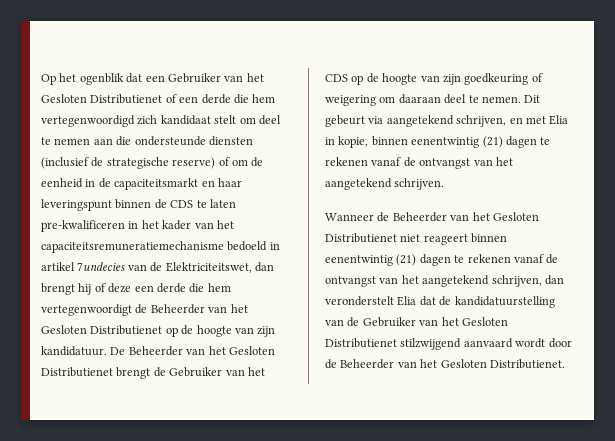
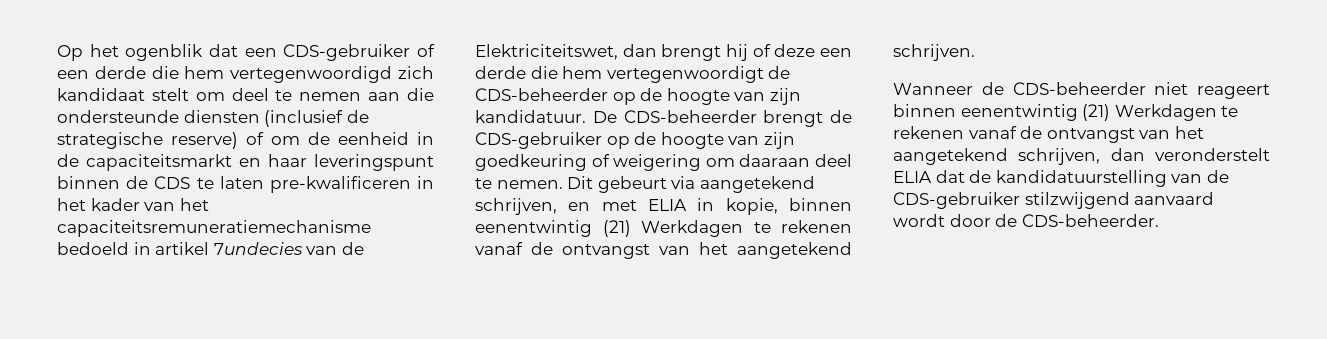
- Op het ogenblik dat een Gebruiker van het Gesloten Distributienet of een derde die hem vertegenwoordigd zich kandidaat stelt om deel te nemen aan die ondersteunde diensten (inclusief de strategische reserve) of om de eenheid in de capaciteitsmarkt en haar leveringspunt binnen de CDS te laten pre-kwalificeren in het kader van het capaciteitsremuneratiemechanisme bedoeld in artikel 7undecies van de Elektriciteitswet, dan brengt hij of deze een derde die hem vertegenwoordigt de Beheerder van het Gesloten Distributienet op de hoogte van zijn kandidatuur.
+ Op het ogenblik dat een CDS-gebruiker of een derde die hem vertegenwoordigd zich kandidaat stelt om deel te nemen aan die ondersteunde diensten (inclusief de strategische reserve) of om de eenheid in de capaciteitsmarkt en haar leveringspunt binnen de CDS te laten pre-kwalificeren in het kader van het capaciteitsremuneratiemechanisme bedoeld in artikel 7undecies van de Elektriciteitswet, dan brengt hij of deze een derde die hem vertegenwoordigt de CDS-beheerder op de hoogte van zijn kandidatuur.
- De Beheerder van het Gesloten Distributienet brengt de Gebruiker van het CDS op de hoogte van zijn goedkeuring of weigering om daaraan deel te nemen.
+ De CDS-beheerder brengt de CDS-gebruiker op de hoogte van zijn goedkeuring of weigering om daaraan deel te nemen.
- Dit gebeurt via aangetekend schrijven, en met Elia in kopie, binnen eenentwintig (21) dagen te rekenen vanaf de ontvangst van het aangetekend schrijven.
+ Dit gebeurt via aangetekend schrijven, en met ELIA in kopie, binnen eenentwintig (21) Werkdagen te rekenen vanaf de ontvangst van het aangetekend schrijven.
- Wanneer de Beheerder van het Gesloten Distributienet niet reageert binnen eenentwintig (21) dagen te rekenen vanaf de ontvangst van het aangetekend schrijven, dan veronderstelt Elia dat de kandidatuurstelling van de Gebruiker van het Gesloten Distributienet stilzwijgend aanvaard wordt door de Beheerder van het Gesloten Distributienet.
+ Wanneer de CDS-beheerder niet reageert binnen eenentwintig (21) Werkdagen te rekenen vanaf de ontvangst van het aangetekend schrijven, dan veronderstelt ELIA dat de kandidatuurstelling van de CDS-gebruiker stilzwijgend aanvaard wordt door de CDS-beheerder.

